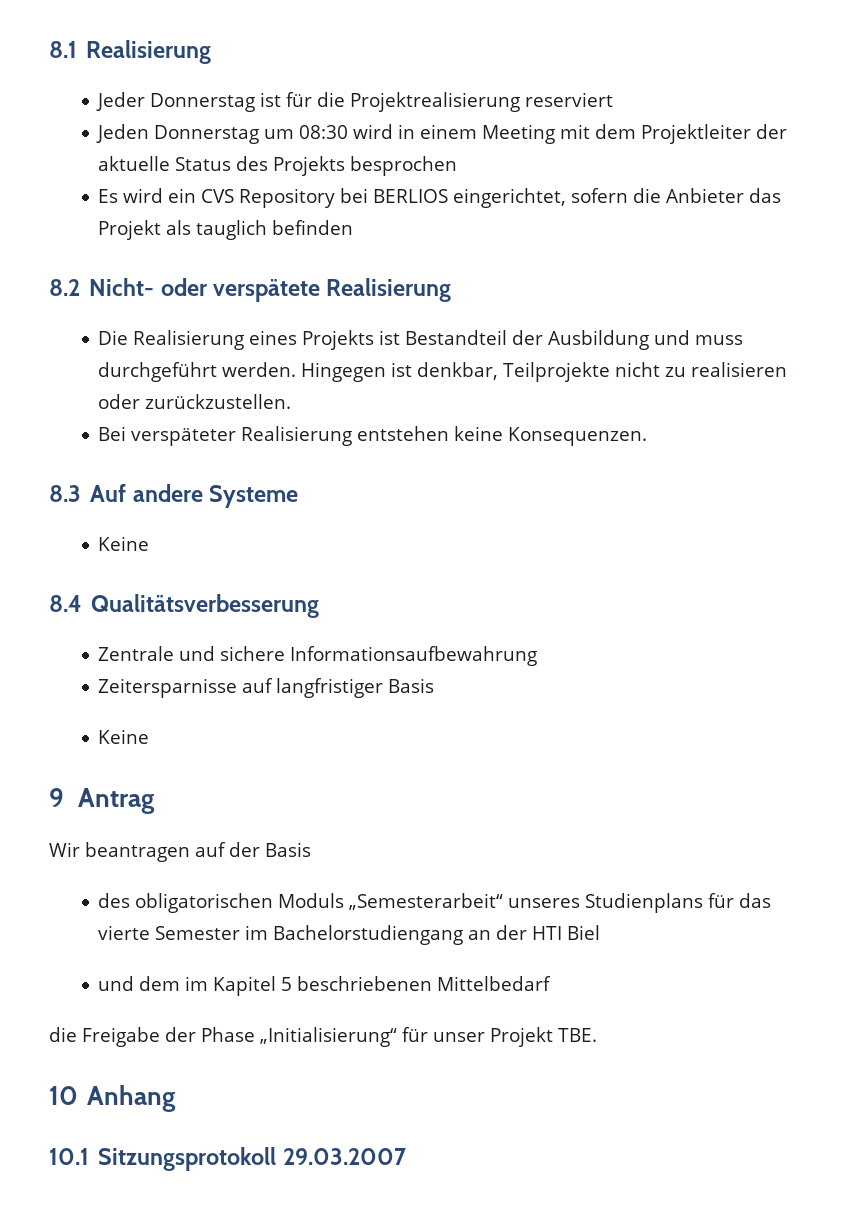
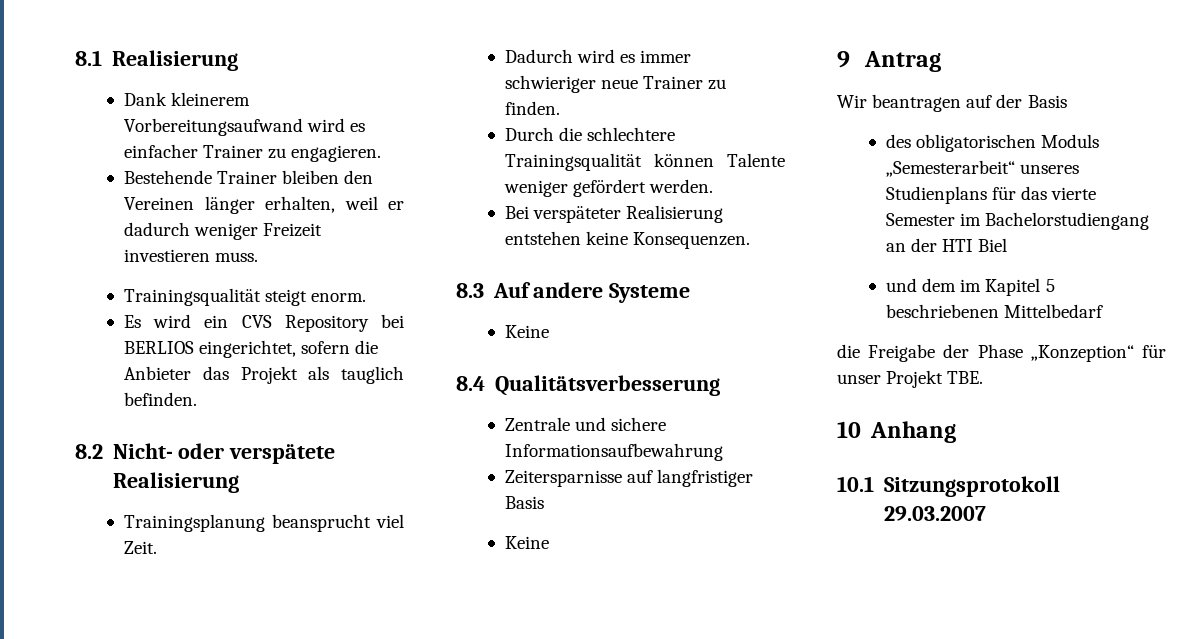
- Jeder Donnerstag ist für die Projektrealisierung reserviert
- Jeden Donnerstag um 08:30 wird in einem Meeting mit dem Projektleiter der aktuelle Status des Projekts besprochen
+ Dank kleinerem Vorbereitungsaufwand wird es einfacher Trainer zu engagieren.
+ Bestehende Trainer bleiben den Vereinen länger erhalten, weil er dadurch weniger Freizeit investieren muss.
+ Trainingsqualität steigt enorm.
- Es wird ein CVS Repository bei BERLIOS eingerichtet, sofern die Anbieter das Projekt als tauglich befinden
+ Es wird ein CVS Repository bei BERLIOS eingerichtet, sofern die Anbieter das Projekt als tauglich befinden.
- Die Realisierung eines Projekts ist Bestandteil der Ausbildung und muss durchgeführt werden. Hingegen ist denkbar, Teilprojekte nicht zu realisieren oder zurückzustellen.
+ Trainingsplanung beansprucht viel Zeit.
+ Dadurch wird es immer schwieriger neue Trainer zu finden.
+ Durch die schlechtere Trainingsqualität können Talente weniger gefördert werden.
- die Freigabe der Phase „Initialisierung“ für unser Projekt TBE.
+ die Freigabe der Phase „Konzeption“ für unser Projekt TBE.

